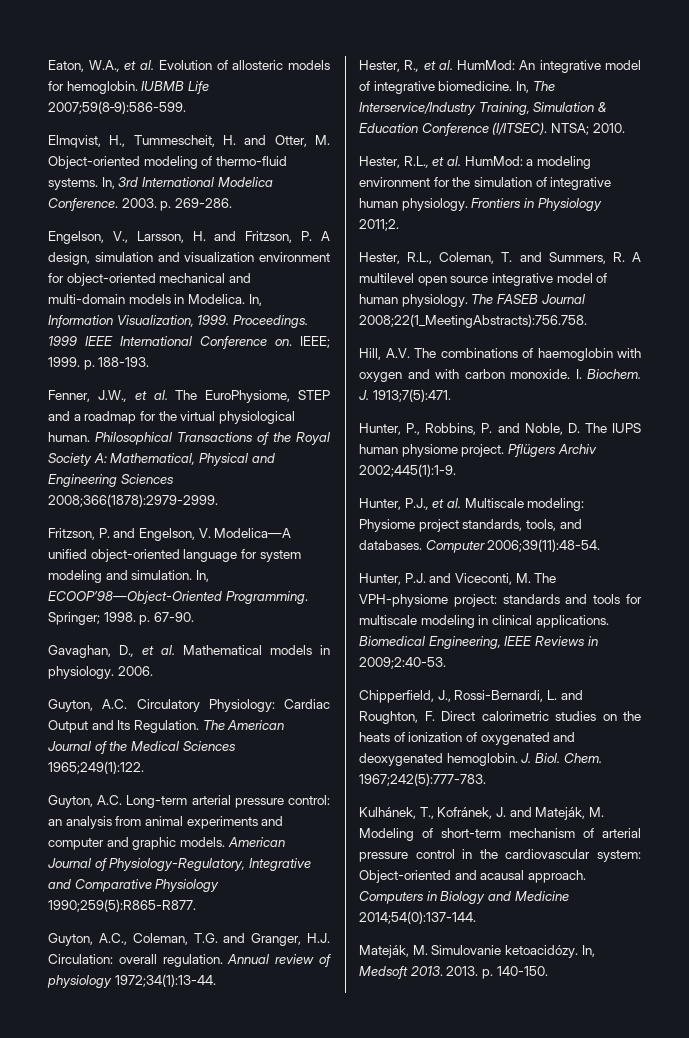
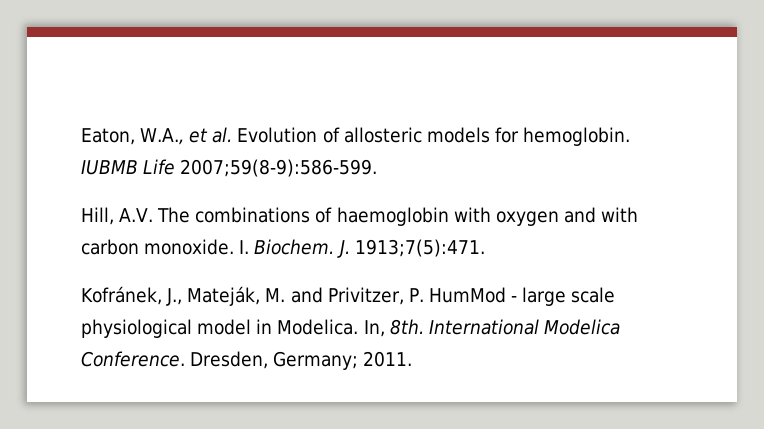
- Elmqvist, H., Tummescheit, H. and Otter, M. Object-oriented modeling of thermo-fluid systems. In, 3rd International Modelica Conference. 2003. p. 269-286.
- Engelson, V., Larsson, H. and Fritzson, P. A design, simulation and visualization environment for object-oriented mechanical and multi-domain models in Modelica. In, Information Visualization, 1999. Proceedings. 1999 IEEE International Conference on. IEEE; 1999. p. 188-193.
- Fenner, J.W., et al. The EuroPhysiome, STEP and a roadmap for the virtual physiological human. Philosophical Transactions of the Royal Society A: Mathematical, Physical and Engineering Sciences 2008;366(1878):2979-2999.
- Fritzson, P. and Engelson, V. Modelica—A unified object-oriented language for system modeling and simulation. In, ECOOP’98—Object-Oriented Programming. Springer; 1998. p. 67-90.
- Gavaghan, D., et al. Mathematical models in physiology. 2006.
- Guyton, A.C. Circulatory Physiology: Cardiac Output and Its Regulation. The American Journal of the Medical Sciences 1965;249(1):122.
- Guyton, A.C. Long-term arterial pressure control: an analysis from animal experiments and computer and graphic models. American Journal of Physiology-Regulatory, Integrative and Comparative Physiology 1990;259(5):R865-R877.
- Guyton, A.C., Coleman, T.G. and Granger, H.J. Circulation: overall regulation. Annual review of physiology 1972;34(1):13-44.
- Hester, R., et al. HumMod: An integrative model of integrative biomedicine. In, The Interservice/Industry Training, Simulation & Education Conference (I/ITSEC). NTSA; 2010.
- Hester, R.L., et al. HumMod: a modeling environment for the simulation of integrative human physiology. Frontiers in Physiology 2011;2.
- Hester, R.L., Coleman, T. and Summers, R. A multilevel open source integrative model of human physiology. The FASEB Journal 2008;22(1_MeetingAbstracts):756.758.
- Hunter, P., Robbins, P. and Noble, D. The IUPS human physiome project. Pflügers Archiv 2002;445(1):1-9.
- Hunter, P.J., et al. Multiscale modeling: Physiome project standards, tools, and databases. Computer 2006;39(11):48-54.
- Hunter, P.J. and Viceconti, M. The VPH-physiome project: standards and tools for multiscale modeling in clinical applications. Biomedical Engineering, IEEE Reviews in 2009;2:40-53.
- Chipperfield, J., Rossi-Bernardi, L. and Roughton, F. Direct calorimetric studies on the heats of ionization of oxygenated and deoxygenated hemoglobin. J. Biol. Chem. 1967;242(5):777-783.
- Kulhánek, T., Kofránek, J. and Mateják, M. Modeling of short-term mechanism of arterial pressure control in the cardiovascular system: Object-oriented and acausal approach. Computers in Biology and Medicine 2014;54(0):137-144.
- Mateják, M. Simulovanie ketoacidózy. In, Medsoft 2013. 2013. p. 140-150.
+ Kofránek, J., Mateják, M. and Privitzer, P. HumMod - large scale physiological model in Modelica. In, 8th. International Modelica Conference. Dresden, Germany; 2011.

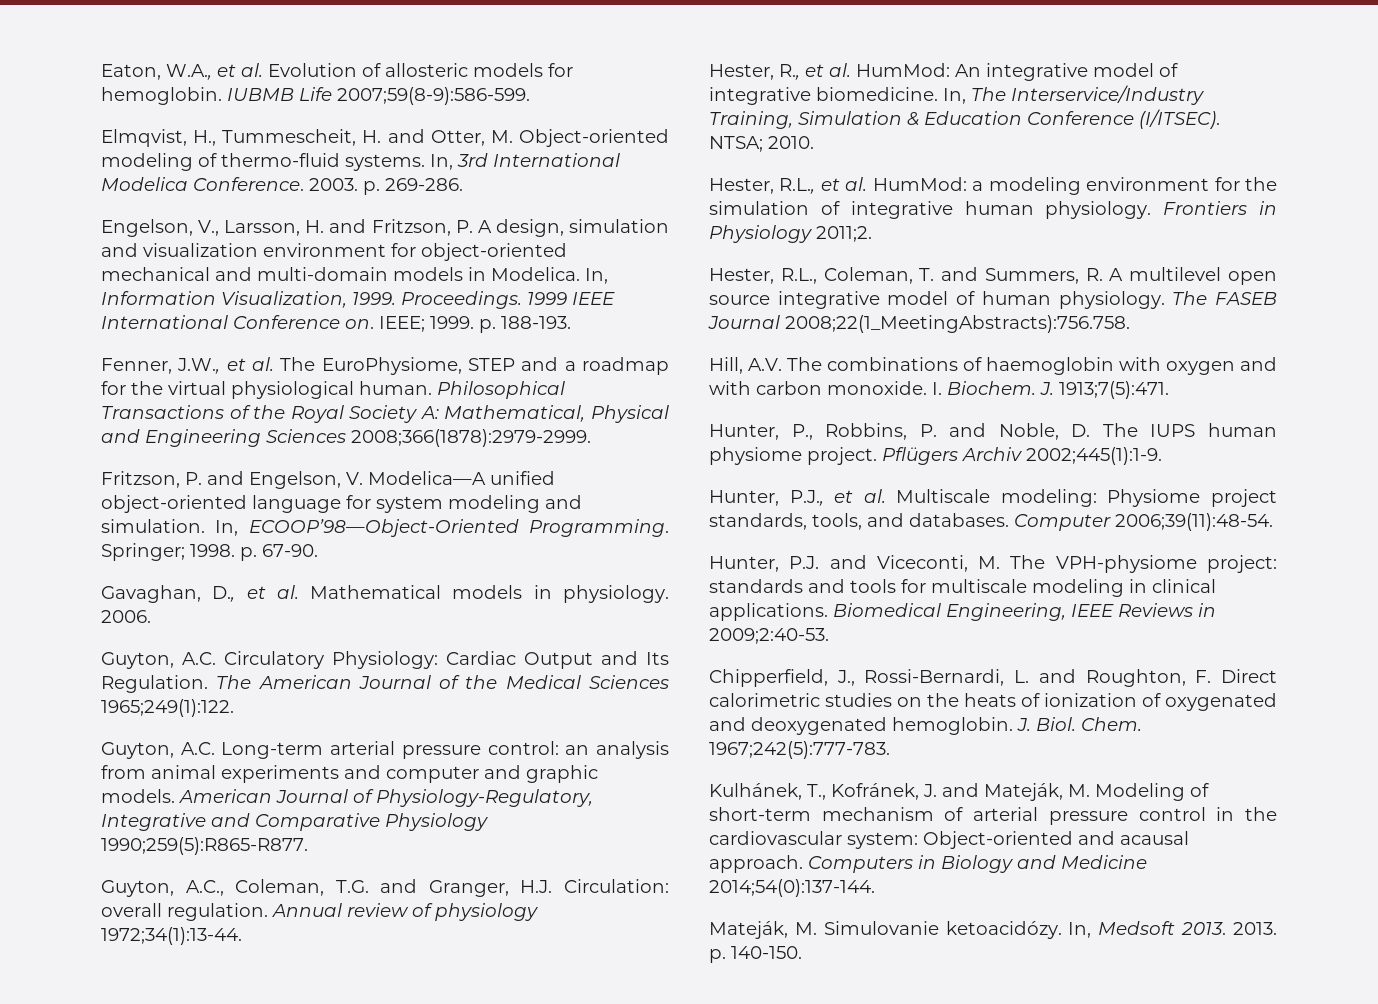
+ Elmqvist, H., Tummescheit, H. and Otter, M. Object-oriented modeling of thermo-fluid systems. In, 3rd International Modelica Conference. 2003. p. 269-286.
+ Engelson, V., Larsson, H. and Fritzson, P. A design, simulation and visualization environment for object-oriented mechanical and multi-domain models in Modelica. In, Information Visualization, 1999. Proceedings. 1999 IEEE International Conference on. IEEE; 1999. p. 188-193.
+ Fenner, J.W., et al. The EuroPhysiome, STEP and a roadmap for the virtual physiological human. Philosophical Transactions of the Royal Society A: Mathematical, Physical and Engineering Sciences 2008;366(1878):2979-2999.
+ Fritzson, P. and Engelson, V. Modelica—A unified object-oriented language for system modeling and simulation. In, ECOOP’98—Object-Oriented Programming. Springer; 1998. p. 67-90.
+ Gavaghan, D., et al. Mathematical models in physiology. 2006.
+ Guyton, A.C. Circulatory Physiology: Cardiac Output and Its Regulation. The American Journal of the Medical Sciences 1965;249(1):122.
+ Guyton, A.C. Long-term arterial pressure control: an analysis from animal experiments and computer and graphic models. American Journal of Physiology-Regulatory, Integrative and Comparative Physiology 1990;259(5):R865-R877.
+ Guyton, A.C., Coleman, T.G. and Granger, H.J. Circulation: overall regulation. Annual review of physiology 1972;34(1):13-44.
+ Hester, R., et al. HumMod: An integrative model of integrative biomedicine. In, The Interservice/Industry Training, Simulation & Education Conference (I/ITSEC). NTSA; 2010.
+ Hester, R.L., et al. HumMod: a modeling environment for the simulation of integrative human physiology. Frontiers in Physiology 2011;2.
+ Hester, R.L., Coleman, T. and Summers, R. A multilevel open source integrative model of human physiology. The FASEB Journal 2008;22(1_MeetingAbstracts):756.758.
- Kofránek, J., Mateják, M. and Privitzer, P. HumMod - large scale physiological model in Modelica. In, 8th. International Modelica Conference. Dresden, Germany; 2011.
+ Hunter, P., Robbins, P. and Noble, D. The IUPS human physiome project. Pflügers Archiv 2002;445(1):1-9.
+ Hunter, P.J., et al. Multiscale modeling: Physiome project standards, tools, and databases. Computer 2006;39(11):48-54.
+ Hunter, P.J. and Viceconti, M. The VPH-physiome project: standards and tools for multiscale modeling in clinical applications. Biomedical Engineering, IEEE Reviews in 2009;2:40-53.
+ Chipperfield, J., Rossi-Bernardi, L. and Roughton, F. Direct calorimetric studies on the heats of ionization of oxygenated and deoxygenated hemoglobin. J. Biol. Chem. 1967;242(5):777-783.
+ Kulhánek, T., Kofránek, J. and Mateják, M. Modeling of short-term mechanism of arterial pressure control in the cardiovascular system: Object-oriented and acausal approach. Computers in Biology and Medicine 2014;54(0):137-144.
+ Mateják, M. Simulovanie ketoacidózy. In, Medsoft 2013. 2013. p. 140-150.

